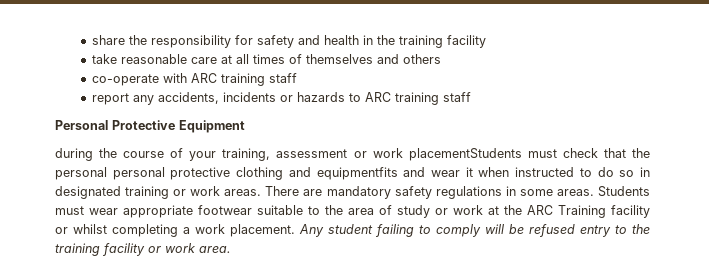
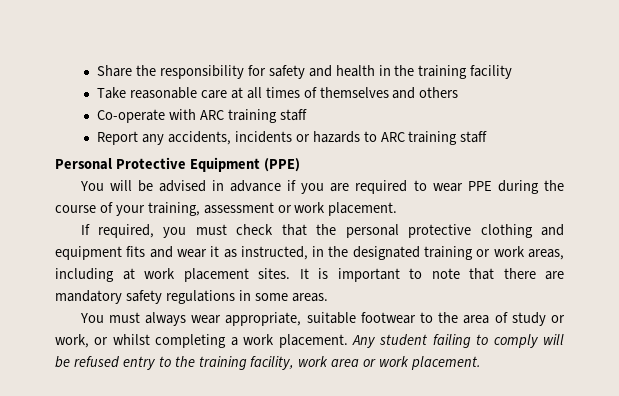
- share the responsibility for safety and health in the training facility
+ Share the responsibility for safety and health in the training facility
- take reasonable care at all times of themselves and others
+ Take reasonable care at all times of themselves and others
- co-operate with ARC training staff
+ Co-operate with ARC training staff
- report any accidents, incidents or hazards to ARC training staff
+ Report any accidents, incidents or hazards to ARC training staff
- Personal Protective Equipment
- during the course of your training, assessment or work placementStudents must check that the personal personal protective clothing and equipmentfits and wear it when instructed to do so in designated training or work areas. There are mandatory safety regulations in some areas. Students must wear appropriate footwear suitable to the area of study or work at the ARC Training facility or whilst completing a work placement.
+ Personal Protective Equipment (PPE)
+ You will be advised in advance if you are required to wear PPE during the course of your training, assessment or work placement.
+ If required, you must check that the personal protective clothing and equipment fits and wear it as instructed, in the designated training or work areas, including at work placement sites. It is important to note that there are mandatory safety regulations in some areas.
+ You must always wear appropriate, suitable footwear to the area of study or work, or whilst completing a work placement.
- Any student failing to comply will be refused entry to the training facility or work area.
+ Any student failing to comply will be refused entry to the training facility, work area or work placement.

